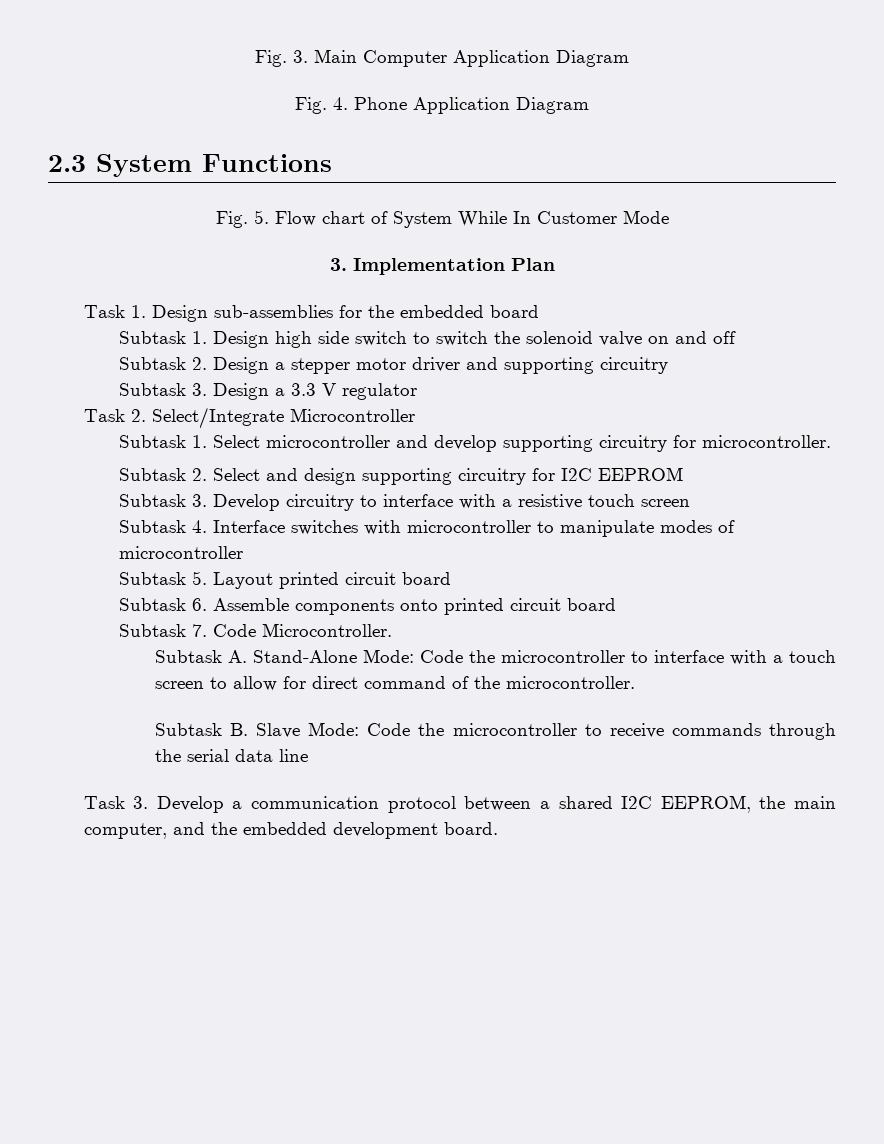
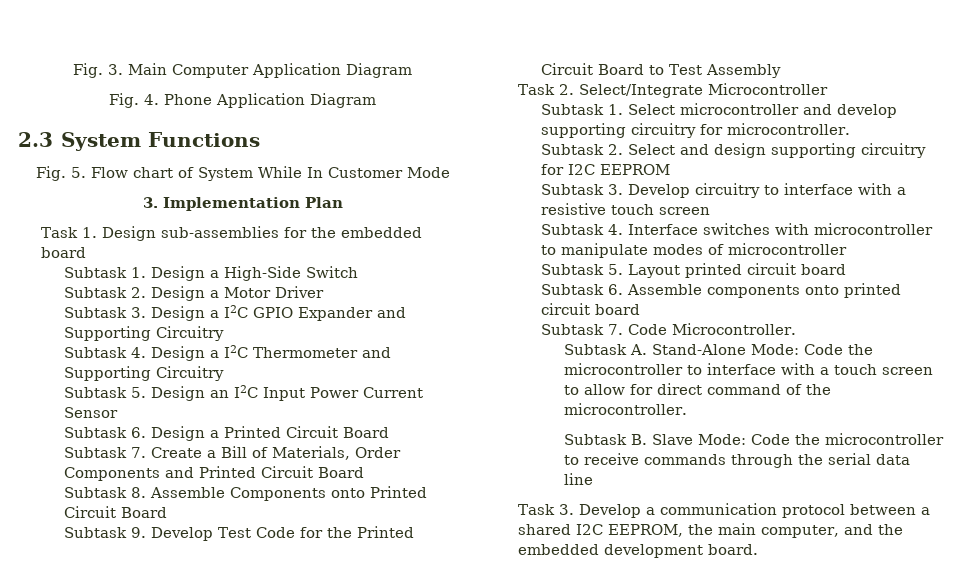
- Subtask 1. Design high side switch to switch the solenoid valve on and off
- Subtask 2. Design a stepper motor driver and supporting circuitry
- Subtask 3. Design a 3.3 V regulator
+ Subtask 1. Design a High-Side Switch
+ Subtask 2. Design a Motor Driver
+ Subtask 3. Design a I2C GPIO Expander and Supporting Circuitry
+ Subtask 4. Design a I2C Thermometer and Supporting Circuitry
+ Subtask 5. Design an I2C Input Power Current Sensor
+ Subtask 6. Design a Printed Circuit Board
+ Subtask 7. Create a Bill of Materials, Order Components and Printed Circuit Board
+ Subtask 8. Assemble Components onto Printed Circuit Board
+ Subtask 9. Develop Test Code for the Printed Circuit Board to Test Assembly

